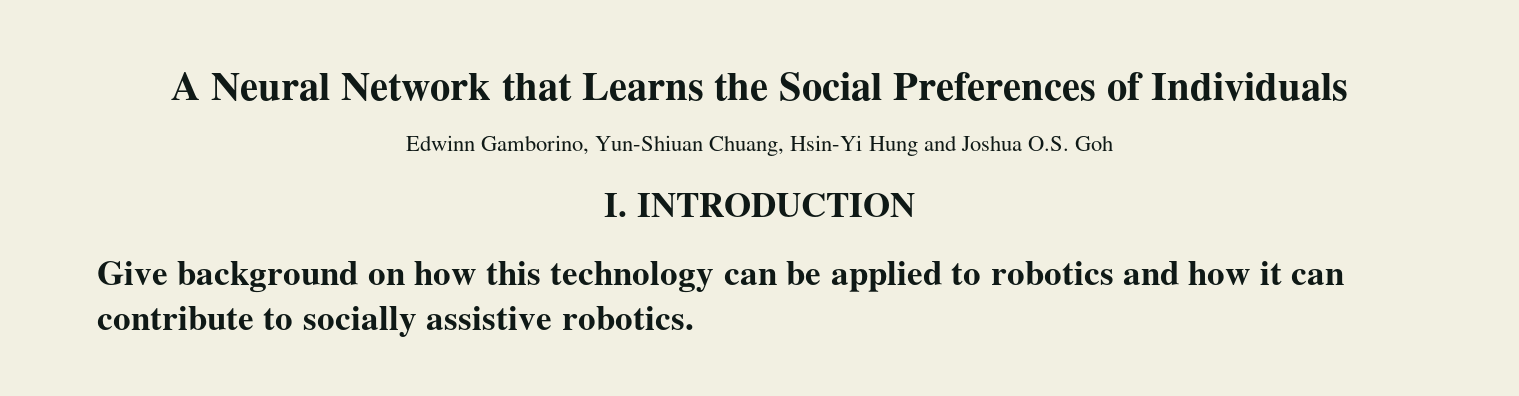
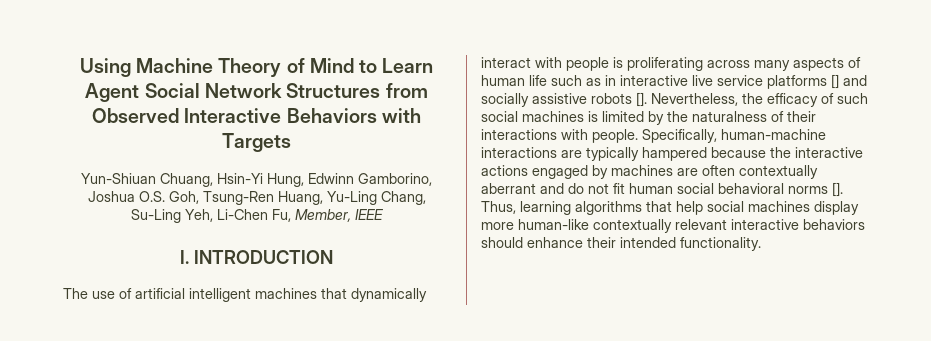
- A Neural Network that Learns the Social Preferences of Individuals
- Edwinn Gamborino, Yun-Shiuan Chuang, Hsin-Yi Hung and Joshua O.S. Goh
+ Using Machine Theory of Mind to Learn Agent Social Network Structures from Observed Interactive Behaviors with Targets
+ Yun-Shiuan Chuang, Hsin-Yi Hung, Edwinn Gamborino, Joshua O.S. Goh, Tsung-Ren Huang, Yu-Ling Chang, Su-Ling Yeh, Li-Chen Fu, Member, IEEE
  I. INTRODUCTION
- Give background on how this technology can be applied to robotics and how it can contribute to socially assistive robotics.
+ The use of artificial intelligent machines that dynamically interact with people is proliferating across many aspects of human life such as in interactive live service platforms [] and socially assistive robots []. Nevertheless, the efficacy of such social machines is limited by the naturalness of their interactions with people. Specifically, human-machine interactions are typically hampered because the interactive actions engaged by machines are often contextually aberrant and do not fit human social behavioral norms []. Thus, learning algorithms that help social machines display more human-like contextually relevant interactive behaviors should enhance their intended functionality.

